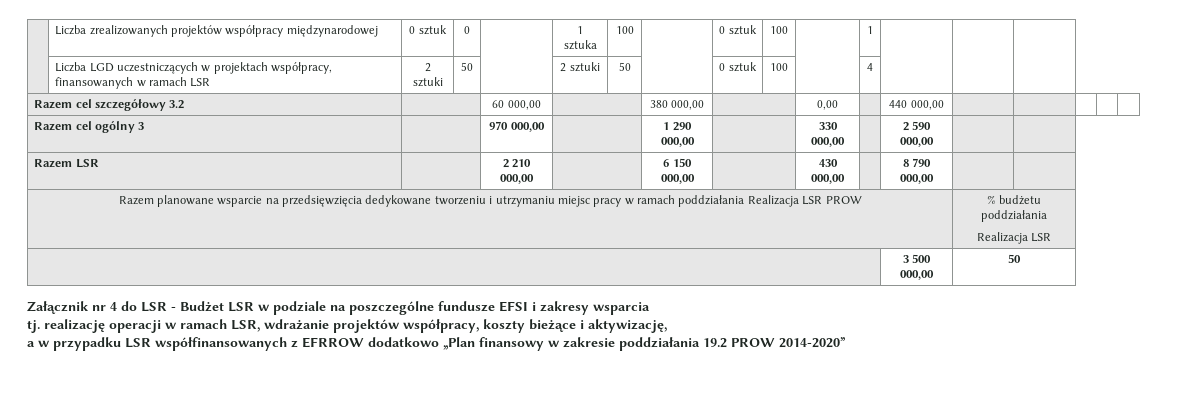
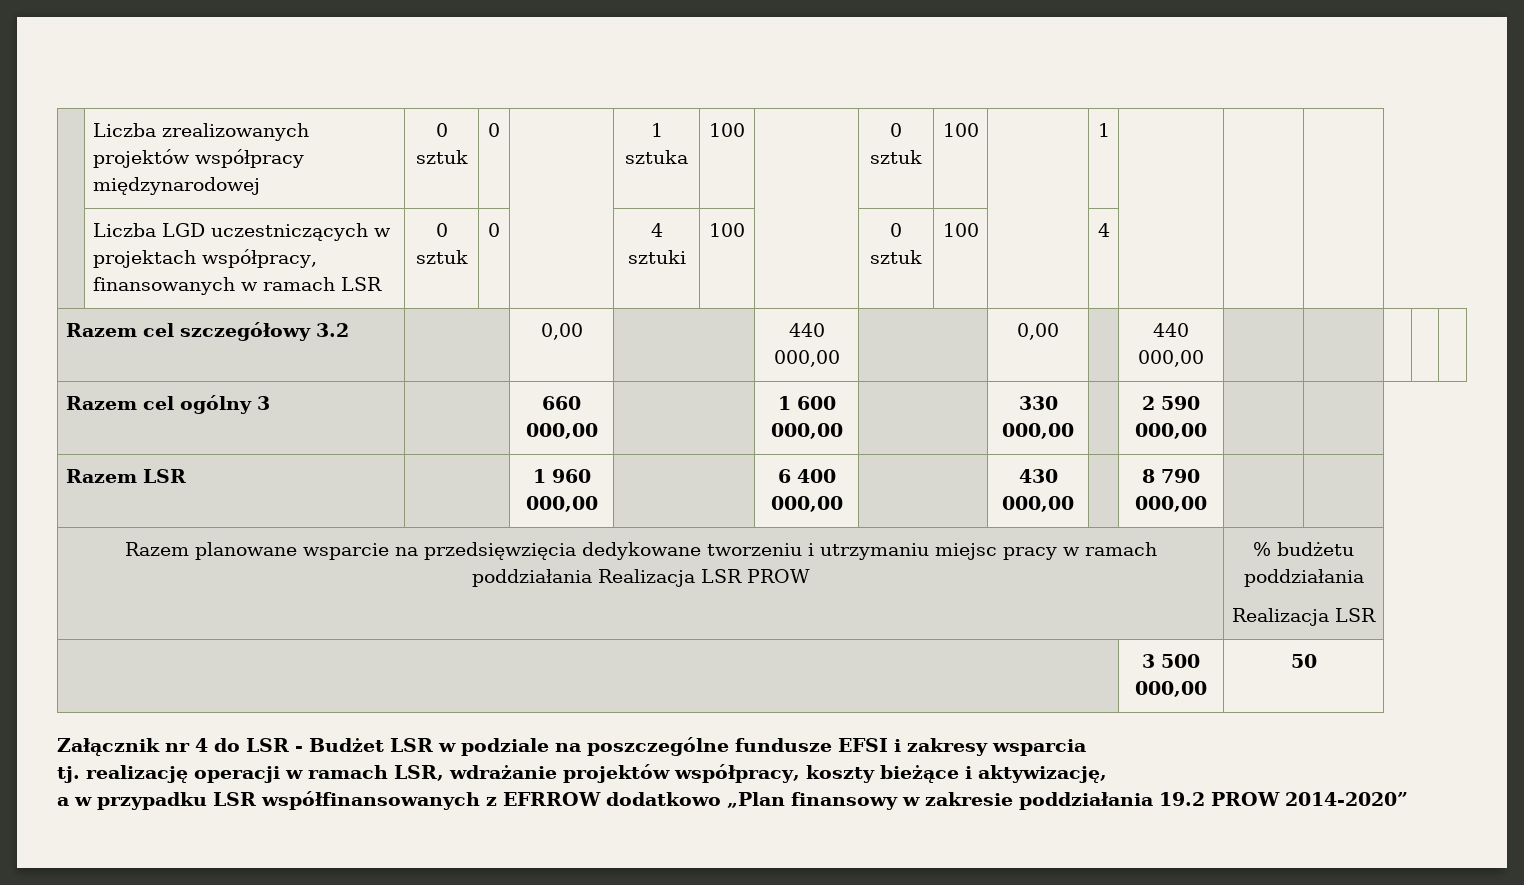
- | Liczba LGD uczestniczących w projektach współpracy, finansowanych w ramach LSR | 2 sztuki | 50 | | 2 sztuki | 50 | | 0 sztuk | 100 | | 4 | | |
+ | Liczba LGD uczestniczących w projektach współpracy, finansowanych w ramach LSR | 0 sztuk | 0 | | 4 sztuki | 100 | | 0 sztuk | 100 | | 4 | | |
- Razem cel szczegółowy 3.2 | | 60 000,00 | | 380 000,00 | | 0,00 | | 440 000,00 | | | | |
+ Razem cel szczegółowy 3.2 | | 0,00 | | 440 000,00 | | 0,00 | | 440 000,00 | | | | |
- Razem cel ogólny 3 | | 970 000,00 | | 1 290 000,00 | | 330 000,00 | | 2 590 000,00 | |
+ Razem cel ogólny 3 | | 660 000,00 | | 1 600 000,00 | | 330 000,00 | | 2 590 000,00 | |
- Razem LSR | | 2 210 000,00 | | 6 150 000,00 | | 430 000,00 | | 8 790 000,00 | |
+ Razem LSR | | 1 960 000,00 | | 6 400 000,00 | | 430 000,00 | | 8 790 000,00 | |

